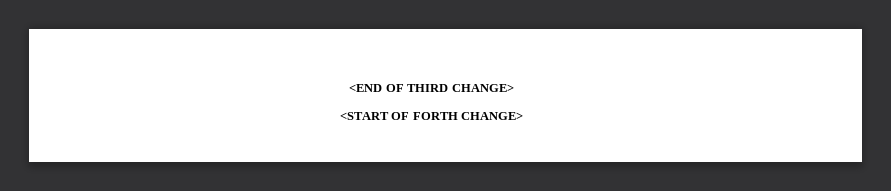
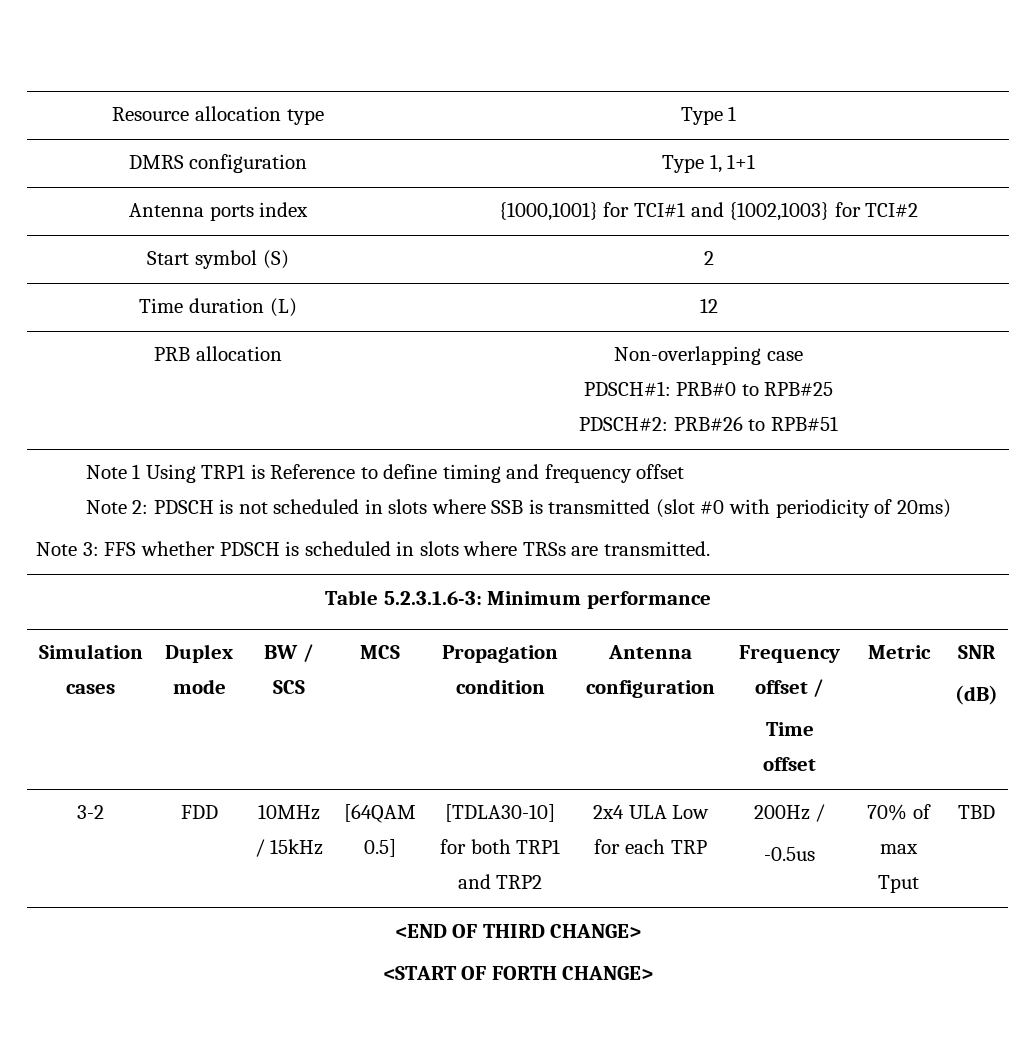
+ Resource allocation type | Type 1
+ DMRS configuration | Type 1, 1+1
+ Antenna ports index | {1000,1001} for TCI#1 and {1002,1003} for TCI#2
+ Start symbol (S) | 2
+ Time duration (L) | 12
+ PRB allocation | Non-overlapping case
+ PDSCH#1: PRB#0 to RPB#25
+ PDSCH#2: PRB#26 to RPB#51
+ Note 1 Using TRP1 is Reference to define timing and frequency offset
+ Note 2: PDSCH is not scheduled in slots where SSB is transmitted (slot #0 with periodicity of 20ms)
+ Note 3: FFS whether PDSCH is scheduled in slots where TRSs are transmitted.
+ Table 5.2.3.1.6-3: Minimum performance
+ Simulation cases | Duplex mode | BW / SCS | MCS | Propagation condition | Antenna configuration | Frequency offset /
+ Time offset | Metric | SNR
+ (dB)
+ 3-2 | FDD | 10MHz / 15kHz | [64QAM 0.5] | [TDLA30-10] for both TRP1 and TRP2 | 2x4 ULA Low for each TRP | 200Hz /
+ -0.5us | 70% of max Tput | TBD

